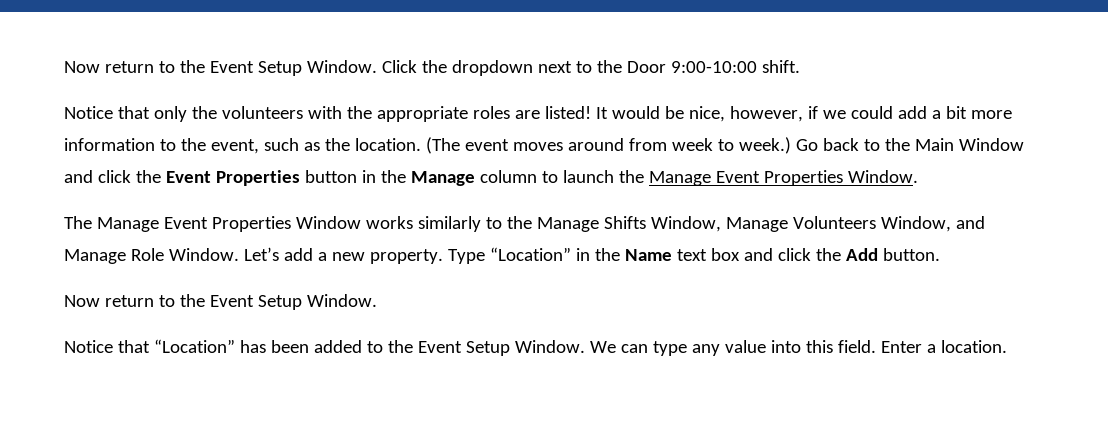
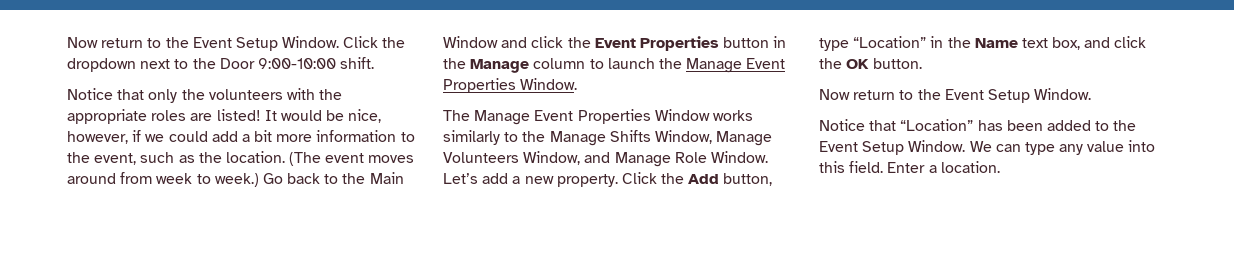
- Type “Location” in the Name text box and click the Add button.
+ Click the Add button, type “Location” in the Name text box, and click the OK button.

